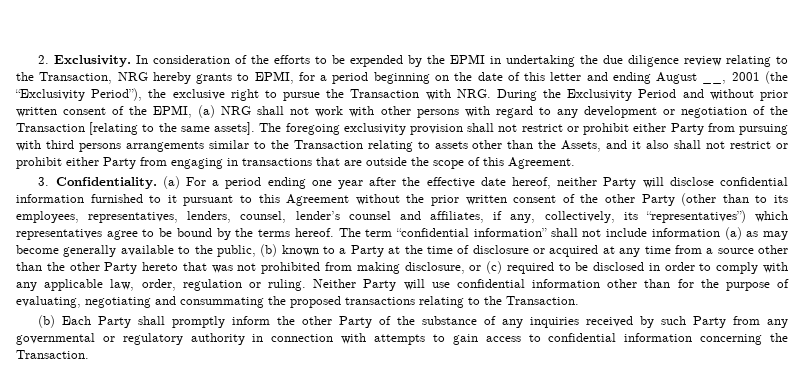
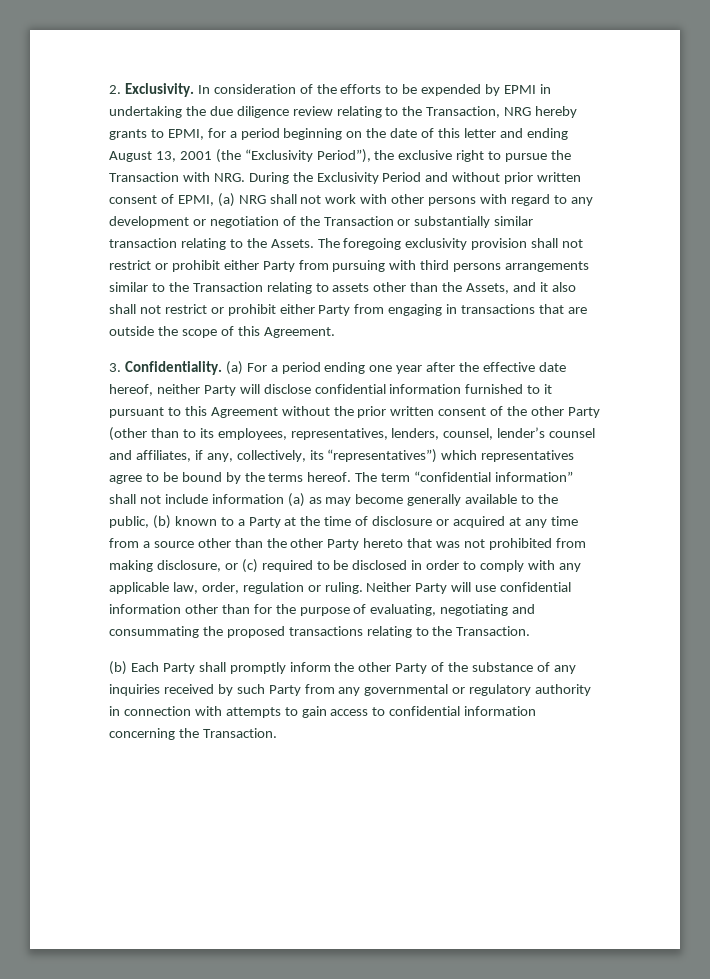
- In consideration of the efforts to be expended by the EPMI in undertaking the due diligence review relating to the Transaction, NRG hereby grants to EPMI, for a period beginning on the date of this letter and ending August __, 2001 (the “Exclusivity Period”), the exclusive right to pursue the Transaction with NRG. During the Exclusivity Period and without prior written consent of the EPMI, (a) NRG shall not work with other persons with regard to any development or negotiation of the Transaction [relating to the same assets].
+ In consideration of the efforts to be expended by EPMI in undertaking the due diligence review relating to the Transaction, NRG hereby grants to EPMI, for a period beginning on the date of this letter and ending August 13, 2001 (the “Exclusivity Period”), the exclusive right to pursue the Transaction with NRG. During the Exclusivity Period and without prior written consent of EPMI, (a) NRG shall not work with other persons with regard to any development or negotiation of the Transaction or substantially similar transaction relating to the Assets.

